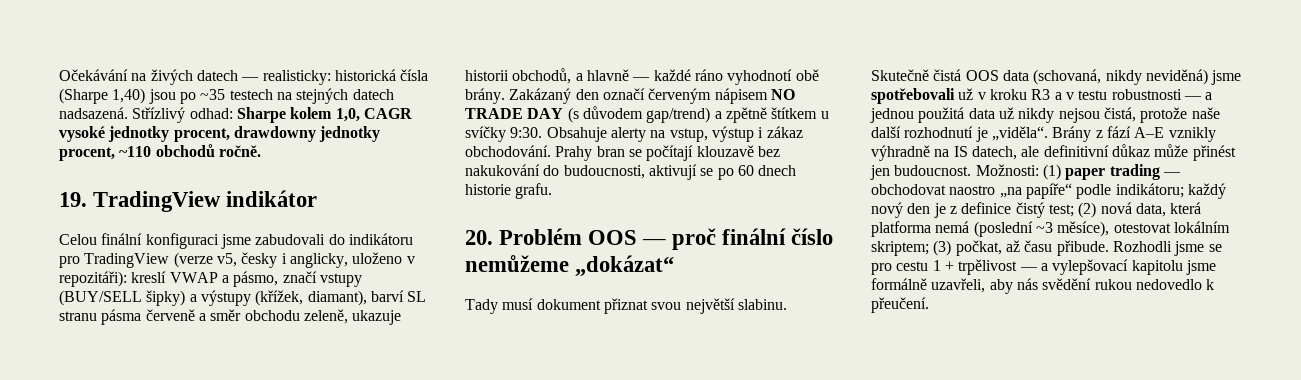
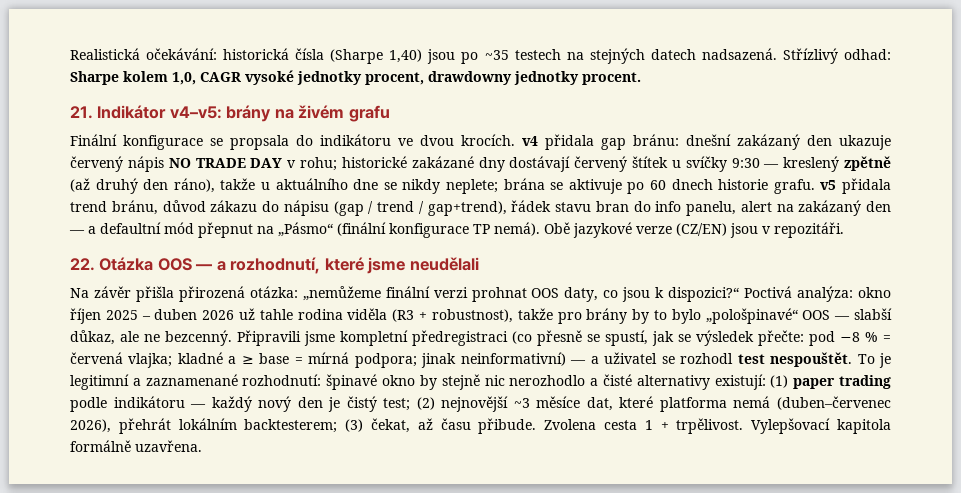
- Očekávání na živých datech — realisticky: historická čísla (Sharpe 1,40) jsou po ~35 testech na stejných datech nadsazená.
+ Realistická očekávání: historická čísla (Sharpe 1,40) jsou po ~35 testech na stejných datech nadsazená.
- Střízlivý odhad: Sharpe kolem 1,0, CAGR vysoké jednotky procent, drawdowny jednotky procent, ~110 obchodů ročně.
- 19. TradingView indikátor
- Celou finální konfiguraci jsme zabudovali do indikátoru pro TradingView (verze v5, česky i anglicky, uloženo v repozitáři): kreslí VWAP a pásmo, značí vstupy (BUY/SELL šipky) a výstupy (křížek, diamant), barví SL stranu pásma červeně a směr obchodu zeleně, ukazuje historii obchodů, a hlavně — každé ráno vyhodnotí obě brány. Zakázaný den označí červeným nápisem NO TRADE DAY (s důvodem gap/trend) a zpětně štítkem u svíčky 9:30. Obsahuje alerty na vstup, výstup i zákaz obchodování. Prahy bran se počítají klouzavě bez nakukování do budoucnosti, aktivují se po 60 dnech historie grafu.
- 20. Problém OOS — proč finální číslo nemůžeme „dokázat“
- Tady musí dokument přiznat svou největší slabinu. Skutečně čistá OOS data (schovaná, nikdy neviděná) jsme spotřebovali už v kroku R3 a v testu robustnosti — a jednou použitá data už nikdy nejsou čistá, protože naše další rozhodnutí je „viděla“. Brány z fází A–E vznikly výhradně na IS datech, ale definitivní důkaz může přinést jen budoucnost. Možnosti: (1) paper trading — obchodovat naostro „na papíře“ podle indikátoru; každý nový den je z definice čistý test; (2) nová data, která platforma nemá (poslední ~3 měsíce), otestovat lokálním skriptem; (3) počkat, až času přibude. Rozhodli jsme se pro cestu 1 + trpělivost — a vylepšovací kapitolu jsme formálně uzavřeli, aby nás svědění rukou nedovedlo k přeučení.
+ Střízlivý odhad: Sharpe kolem 1,0, CAGR vysoké jednotky procent, drawdowny jednotky procent.
+ 21. Indikátor v4–v5: brány na živém grafu
+ Finální konfigurace se propsala do indikátoru ve dvou krocích. v4 přidala gap bránu: dnešní zakázaný den ukazuje červený nápis NO TRADE DAY v rohu; historické zakázané dny dostávají červený štítek u svíčky 9:30 — kreslený zpětně (až druhý den ráno), takže u aktuálního dne se nikdy neplete; brána se aktivuje po 60 dnech historie grafu. v5 přidala trend bránu, důvod zákazu do nápisu (gap / trend / gap+trend), řádek stavu bran do info panelu, alert na zakázaný den — a defaultní mód přepnut na „Pásmo“ (finální konfigurace TP nemá). Obě jazykové verze (CZ/EN) jsou v repozitáři.
+ 22. Otázka OOS — a rozhodnutí, které jsme neudělali
+ Na závěr přišla přirozená otázka: „nemůžeme finální verzi prohnat OOS daty, co jsou k dispozici?“ Poctivá analýza: okno říjen 2025 – duben 2026 už tahle rodina viděla (R3 + robustnost), takže pro brány by to bylo „pološpinavé“ OOS — slabší důkaz, ale ne bezcenný. Připravili jsme kompletní předregistraci (co přesně se spustí, jak se výsledek přečte: pod −8 % = červená vlajka; kladné a ≥ base = mírná podpora; jinak neinformativní) — a uživatel se rozhodl test nespouštět. To je legitimní a zaznamenané rozhodnutí: špinavé okno by stejně nic nerozhodlo a čisté alternativy existují: (1) paper trading podle indikátoru — každý nový den je čistý test; (2) nejnovější ~3 měsíce dat, které platforma nemá (duben–červenec 2026), přehrát lokálním backtesterem; (3) čekat, až času přibude. Zvolena cesta 1 + trpělivost. Vylepšovací kapitola formálně uzavřena.

